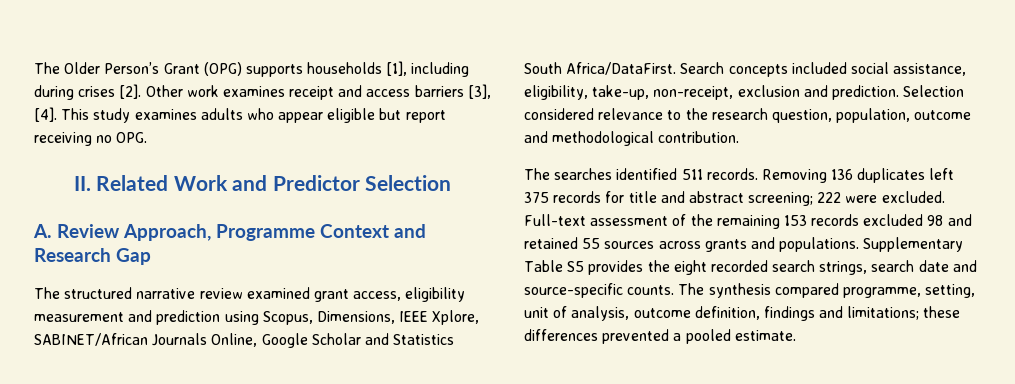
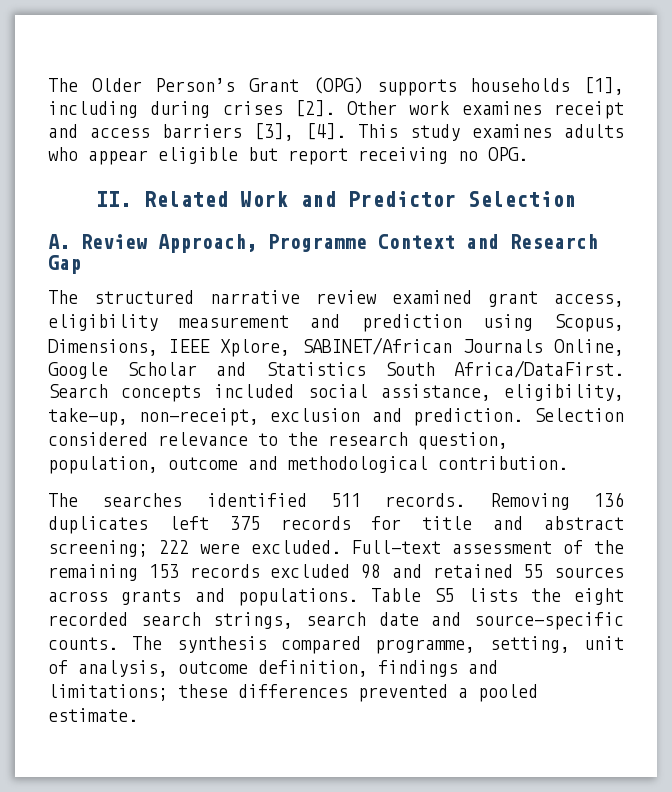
- Supplementary Table S5 provides the eight recorded search strings, search date and source-specific counts.
+ Table S5 lists the eight recorded search strings, search date and source-specific counts.

